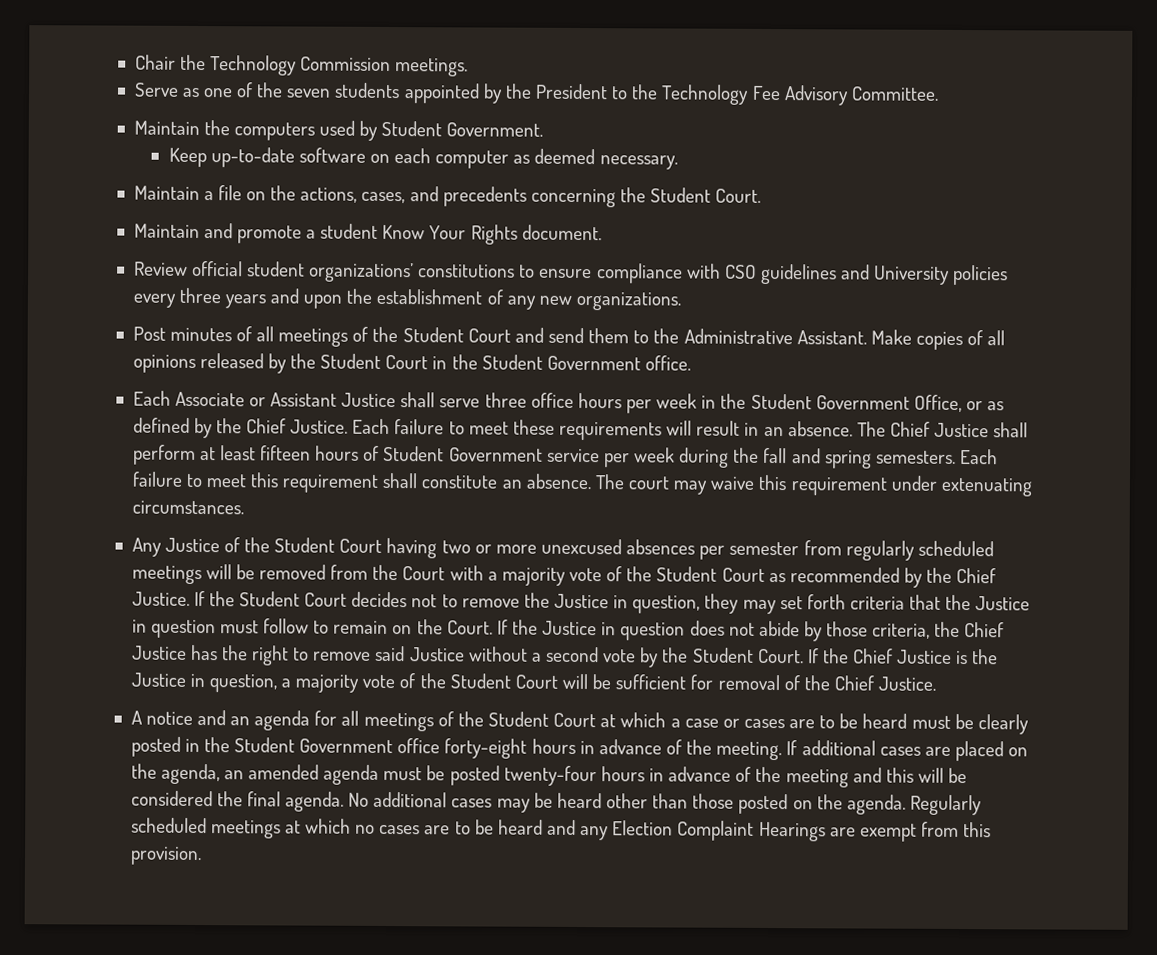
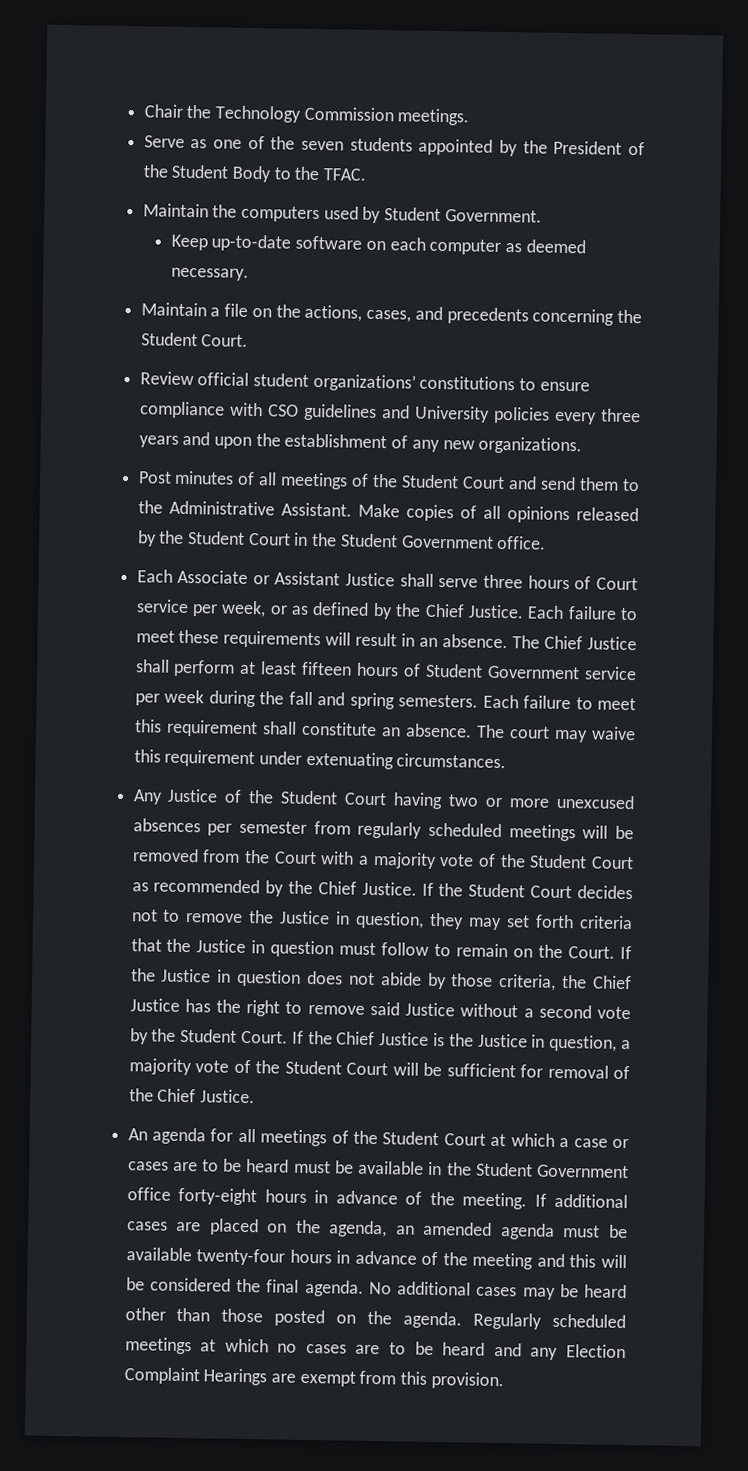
- Serve as one of the seven students appointed by the President to the Technology Fee Advisory Committee.
+ Serve as one of the seven students appointed by the President of the Student Body to the TFAC.
- Maintain and promote a student Know Your Rights document.
- Each Associate or Assistant Justice shall serve three office hours per week in the Student Government Office, or as defined by the Chief Justice.
+ Each Associate or Assistant Justice shall serve three hours of Court service per week, or as defined by the Chief Justice.
- A notice and an agenda for all meetings of the Student Court at which a case or cases are to be heard must be clearly posted in the Student Government office forty-eight hours in advance of the meeting.
+ An agenda for all meetings of the Student Court at which a case or cases are to be heard must be available in the Student Government office forty-eight hours in advance of the meeting.
- If additional cases are placed on the agenda, an amended agenda must be posted twenty-four hours in advance of the meeting and this will be considered the final agenda.
+ If additional cases are placed on the agenda, an amended agenda must be available twenty-four hours in advance of the meeting and this will be considered the final agenda.

